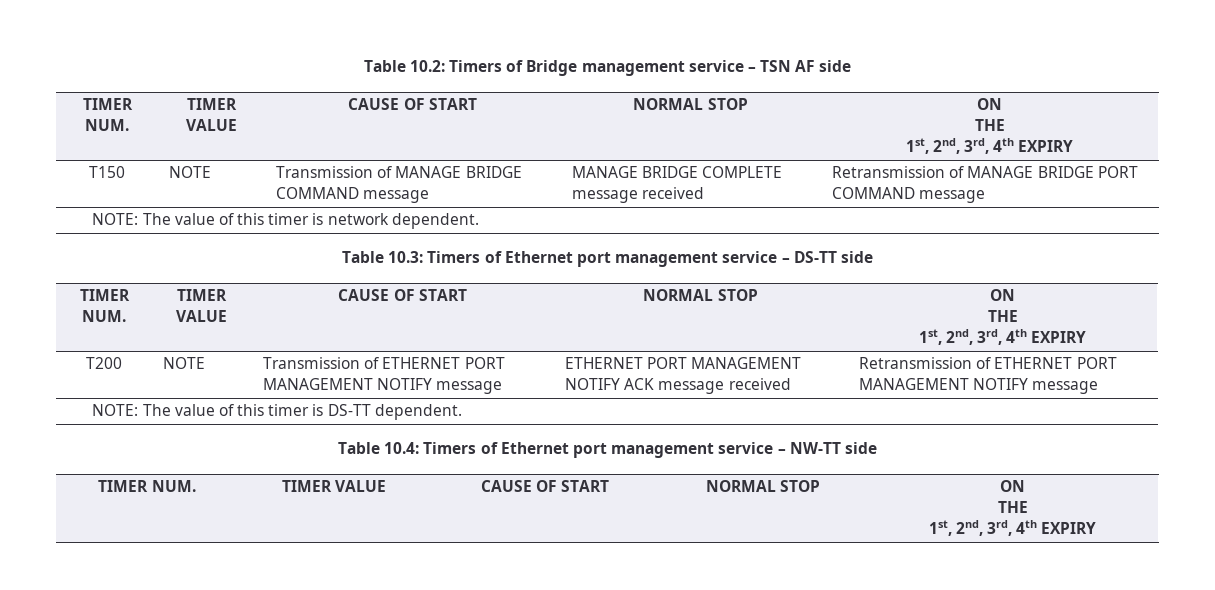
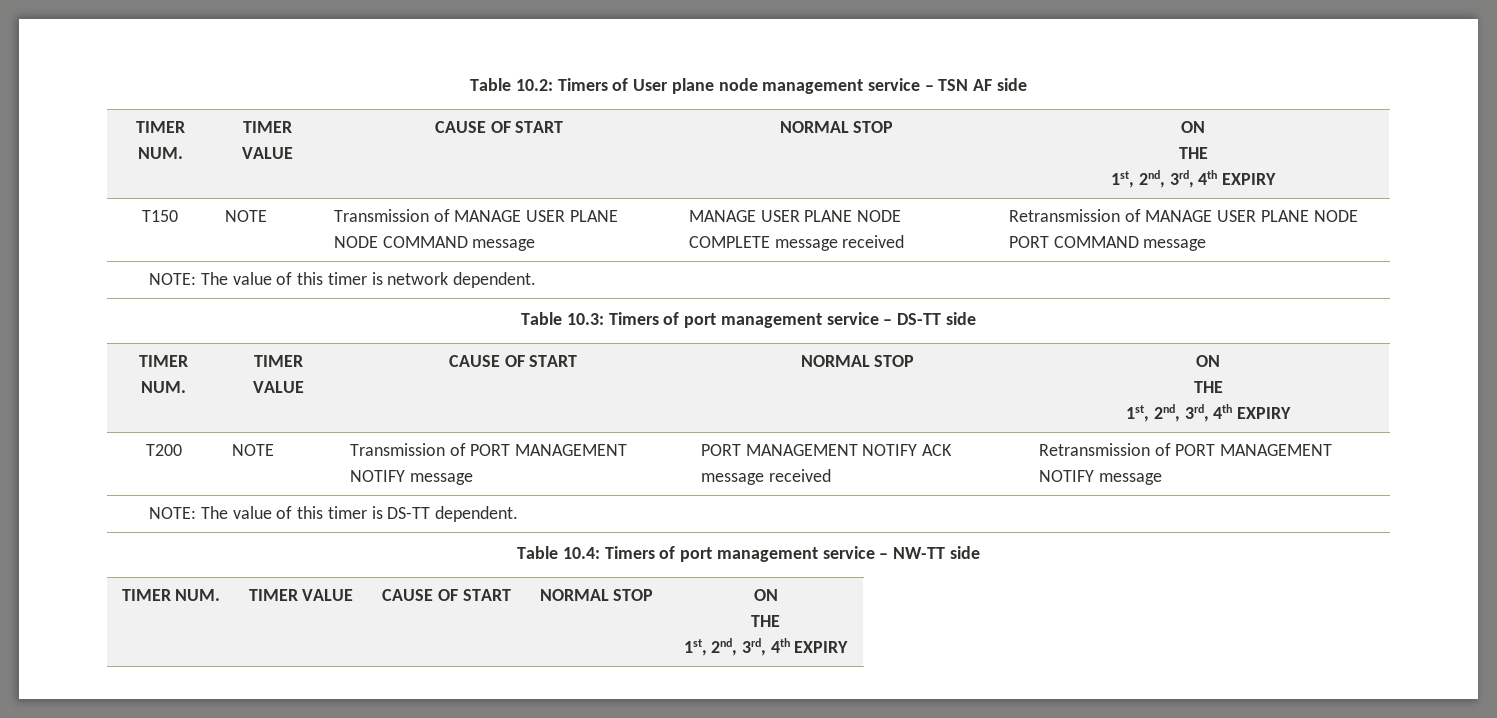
- Table 10.2: Timers of Bridge management service – TSN AF side
+ Table 10.2: Timers of User plane node management service – TSN AF side
- T150 | NOTE | Transmission of MANAGE BRIDGE COMMAND message | MANAGE BRIDGE COMPLETE message received | Retransmission of MANAGE BRIDGE PORT COMMAND message
+ T150 | NOTE | Transmission of MANAGE USER PLANE NODE COMMAND message | MANAGE USER PLANE NODE COMPLETE message received | Retransmission of MANAGE USER PLANE NODE PORT COMMAND message
- Table 10.3: Timers of Ethernet port management service – DS-TT side
+ Table 10.3: Timers of port management service – DS-TT side
- T200 | NOTE | Transmission of ETHERNET PORT MANAGEMENT NOTIFY message | ETHERNET PORT MANAGEMENT NOTIFY ACK message received | Retransmission of ETHERNET PORT MANAGEMENT NOTIFY message
+ T200 | NOTE | Transmission of PORT MANAGEMENT NOTIFY message | PORT MANAGEMENT NOTIFY ACK message received | Retransmission of PORT MANAGEMENT NOTIFY message
- Table 10.4: Timers of Ethernet port management service – NW-TT side
+ Table 10.4: Timers of port management service – NW-TT side

